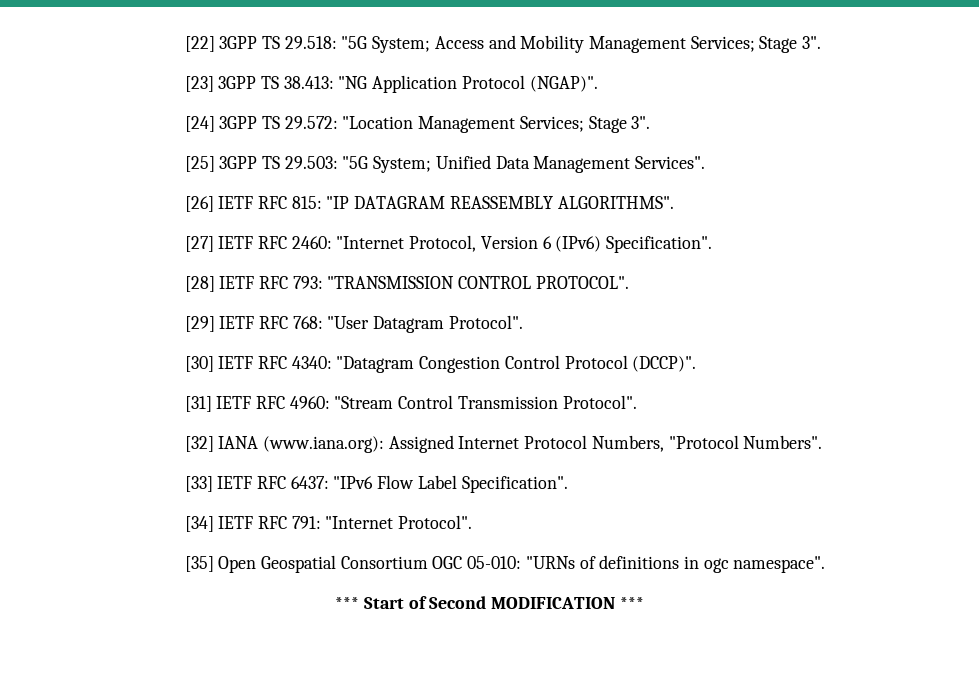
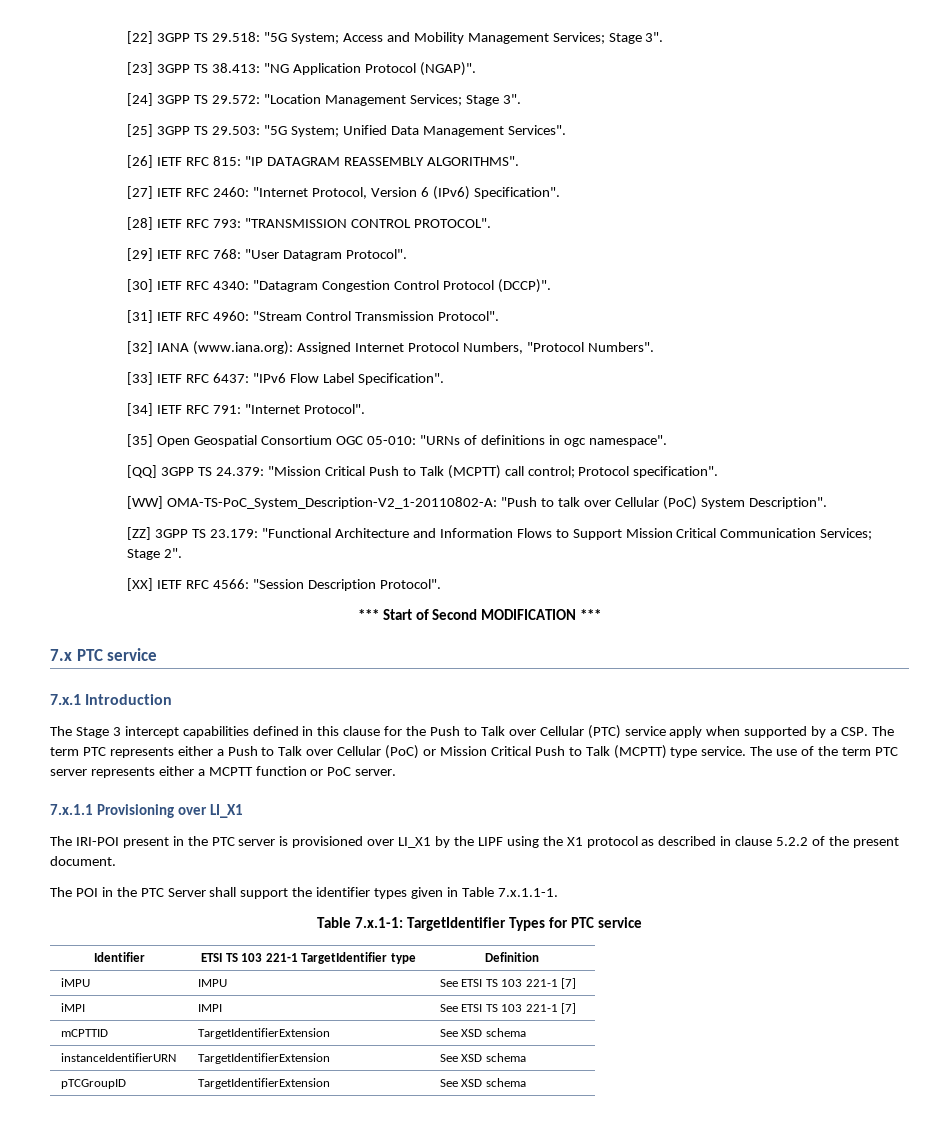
+ [QQ] 3GPP TS 24.379: "Mission Critical Push to Talk (MCPTT) call control; Protocol specification".
+ [WW] OMA-TS-PoC_System_Description-V2_1-20110802-A: "Push to talk over Cellular (PoC) System Description".
+ [ZZ] 3GPP TS 23.179: "Functional Architecture and Information Flows to Support Mission Critical Communication Services; Stage 2".
+ [XX] IETF RFC 4566: "Session Description Protocol".
+ 7.x PTC service
+ 7.x.1 Introduction
+ The Stage 3 intercept capabilities defined in this clause for the Push to Talk over Cellular (PTC) service apply when supported by a CSP. The term PTC represents either a Push to Talk over Cellular (PoC) or Mission Critical Push to Talk (MCPTT) type service. The use of the term PTC server represents either a MCPTT function or PoC server.
+ 7.x.1.1 Provisioning over LI_X1
+ The IRI-POI present in the PTC server is provisioned over LI_X1 by the LIPF using the X1 protocol as described in clause 5.2.2 of the present document.
+ The POI in the PTC Server shall support the identifier types given in Table 7.x.1.1-1.
+ Table 7.x.1-1: TargetIdentifier Types for PTC service
+ Identifier | ETSI TS 103 221-1 TargetIdentifier type | Definition
+ iMPU | IMPU | See ETSI TS 103 221-1 [7]
+ iMPI | IMPI | See ETSI TS 103 221-1 [7]
+ mCPTTID | TargetIdentifierExtension | See XSD schema
+ instanceIdentifierURN | TargetIdentifierExtension | See XSD schema
+ pTCGroupID | TargetIdentifierExtension | See XSD schema

